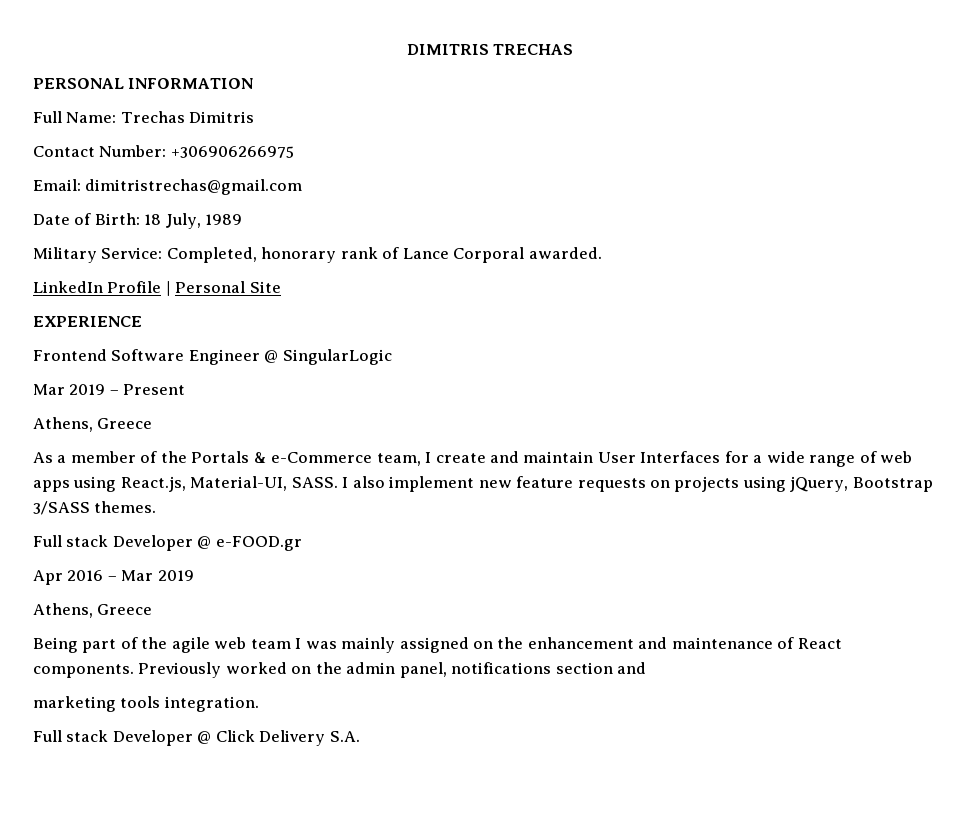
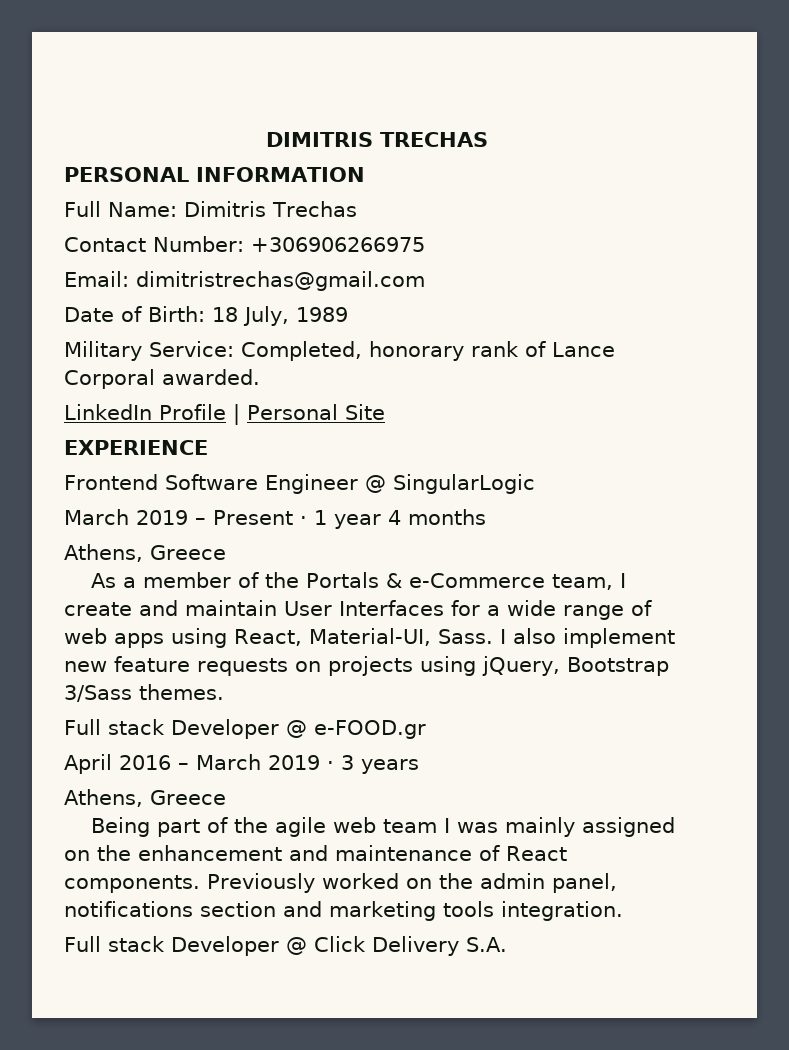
- Full Name: Trechas Dimitris
+ Full Name: Dimitris Trechas
- Mar 2019 – Present
+ March 2019 – Present · 1 year 4 months
- As a member of the Portals & e-Commerce team, I create and maintain User Interfaces for a wide range of web apps using React.js, Material-UI, SASS.
+ As a member of the Portals & e-Commerce team, I create and maintain User Interfaces for a wide range of web apps using React, Material-UI, Sass.
- I also implement new feature requests on projects using jQuery, Bootstrap 3/SASS themes.
+ I also implement new feature requests on projects using jQuery, Bootstrap 3/Sass themes.
- Apr 2016 – Mar 2019
+ April 2016 – March 2019 · 3 years
- Previously worked on the admin panel, notifications section and
- marketing tools integration.
+ Previously worked on the admin panel, notifications section and marketing tools integration.

